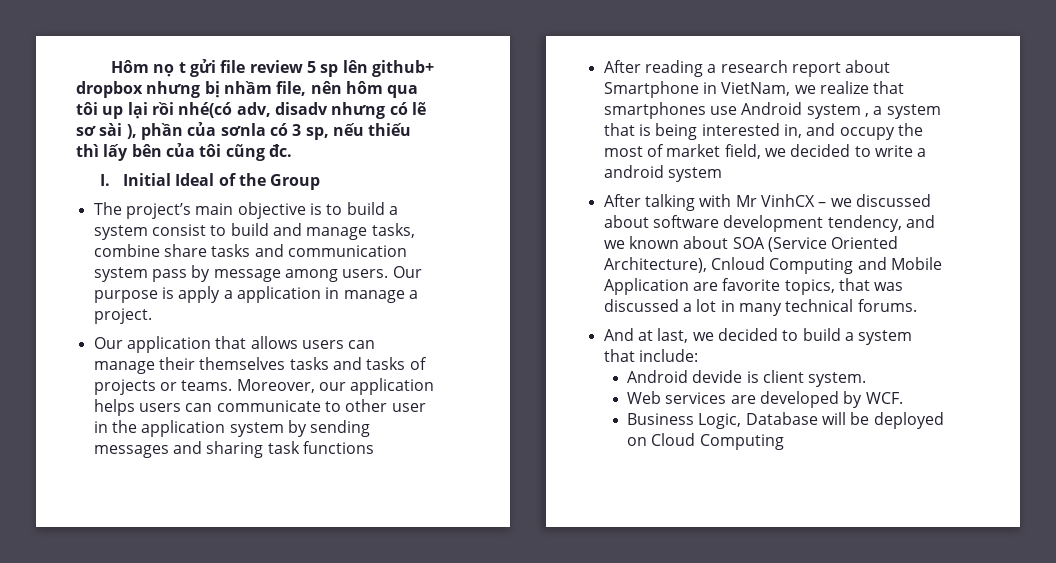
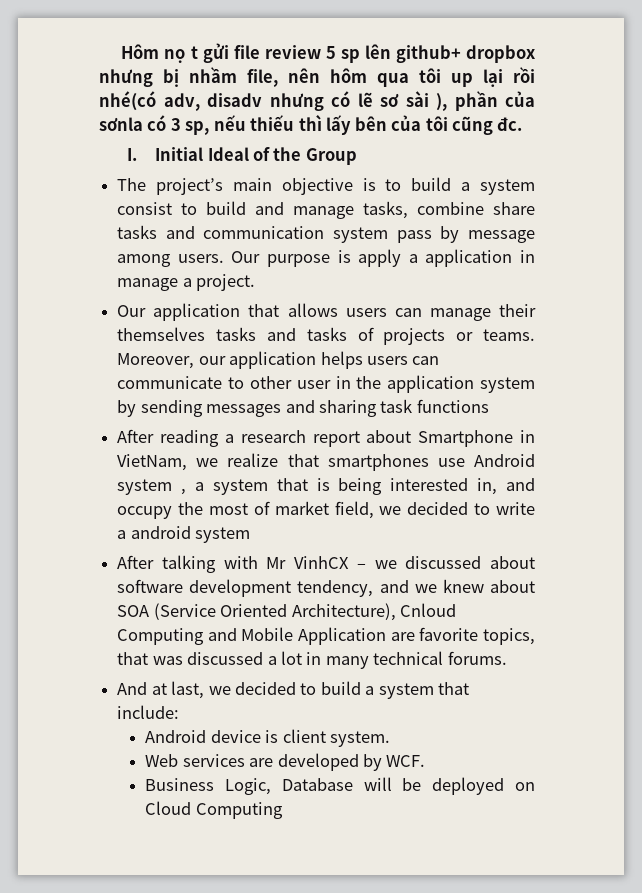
- After talking with Mr VinhCX – we discussed about software development tendency, and we known about SOA (Service Oriented Architecture), Cnloud Computing and Mobile Application are favorite topics, that was discussed a lot in many technical forums.
+ After talking with Mr VinhCX – we discussed about software development tendency, and we knew about SOA (Service Oriented Architecture), Cnloud Computing and Mobile Application are favorite topics, that was discussed a lot in many technical forums.
- Android devide is client system.
+ Android device is client system.

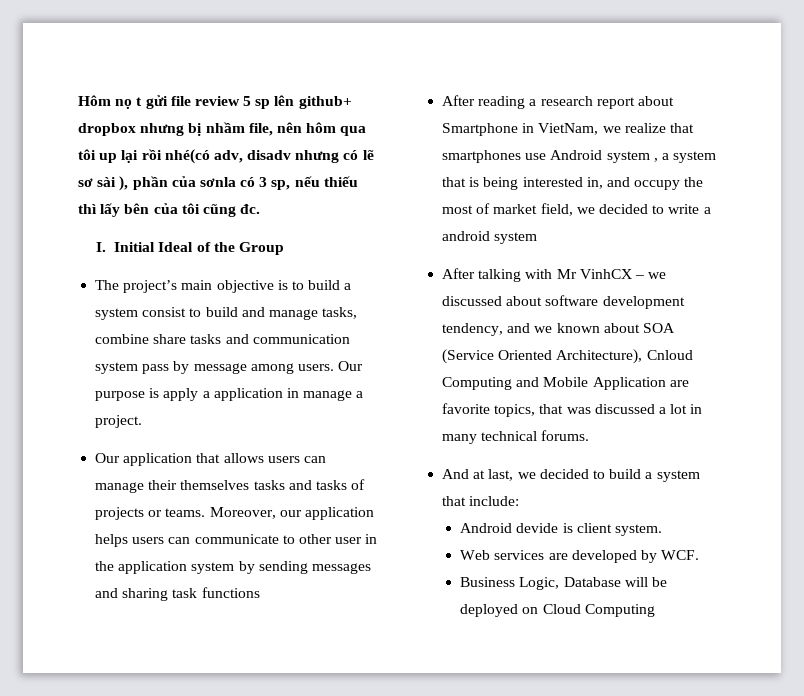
- After talking with Mr VinhCX – we discussed about software development tendency, and we knew about SOA (Service Oriented Architecture), Cnloud Computing and Mobile Application are favorite topics, that was discussed a lot in many technical forums.
+ After talking with Mr VinhCX – we discussed about software development tendency, and we known about SOA (Service Oriented Architecture), Cnloud Computing and Mobile Application are favorite topics, that was discussed a lot in many technical forums.
- Android device is client system.
+ Android devide is client system.

